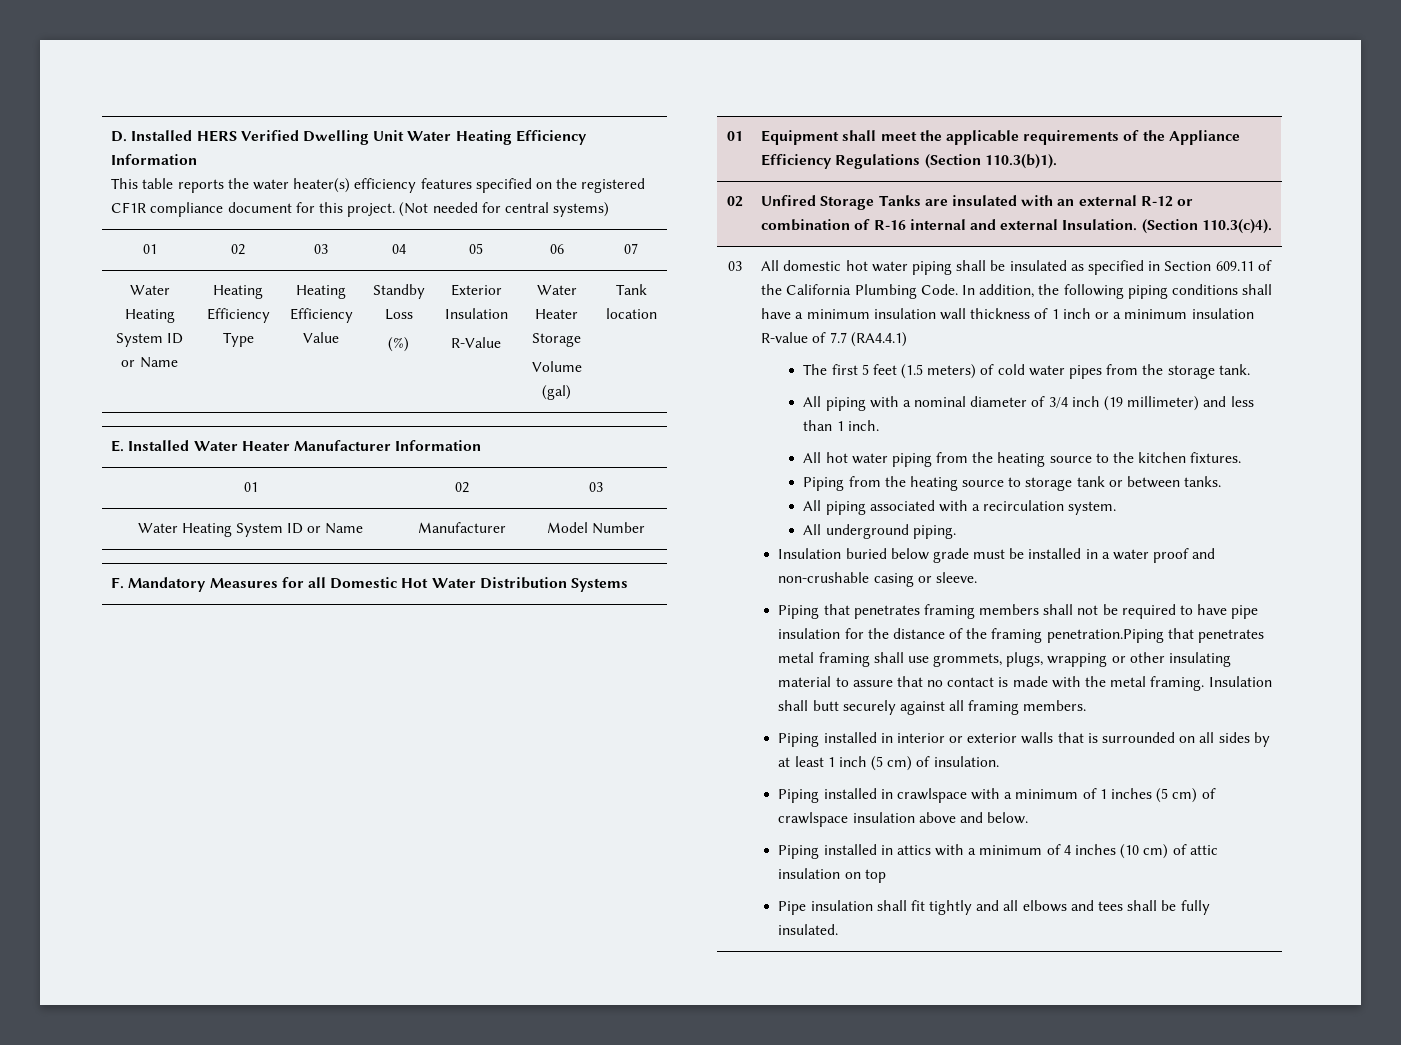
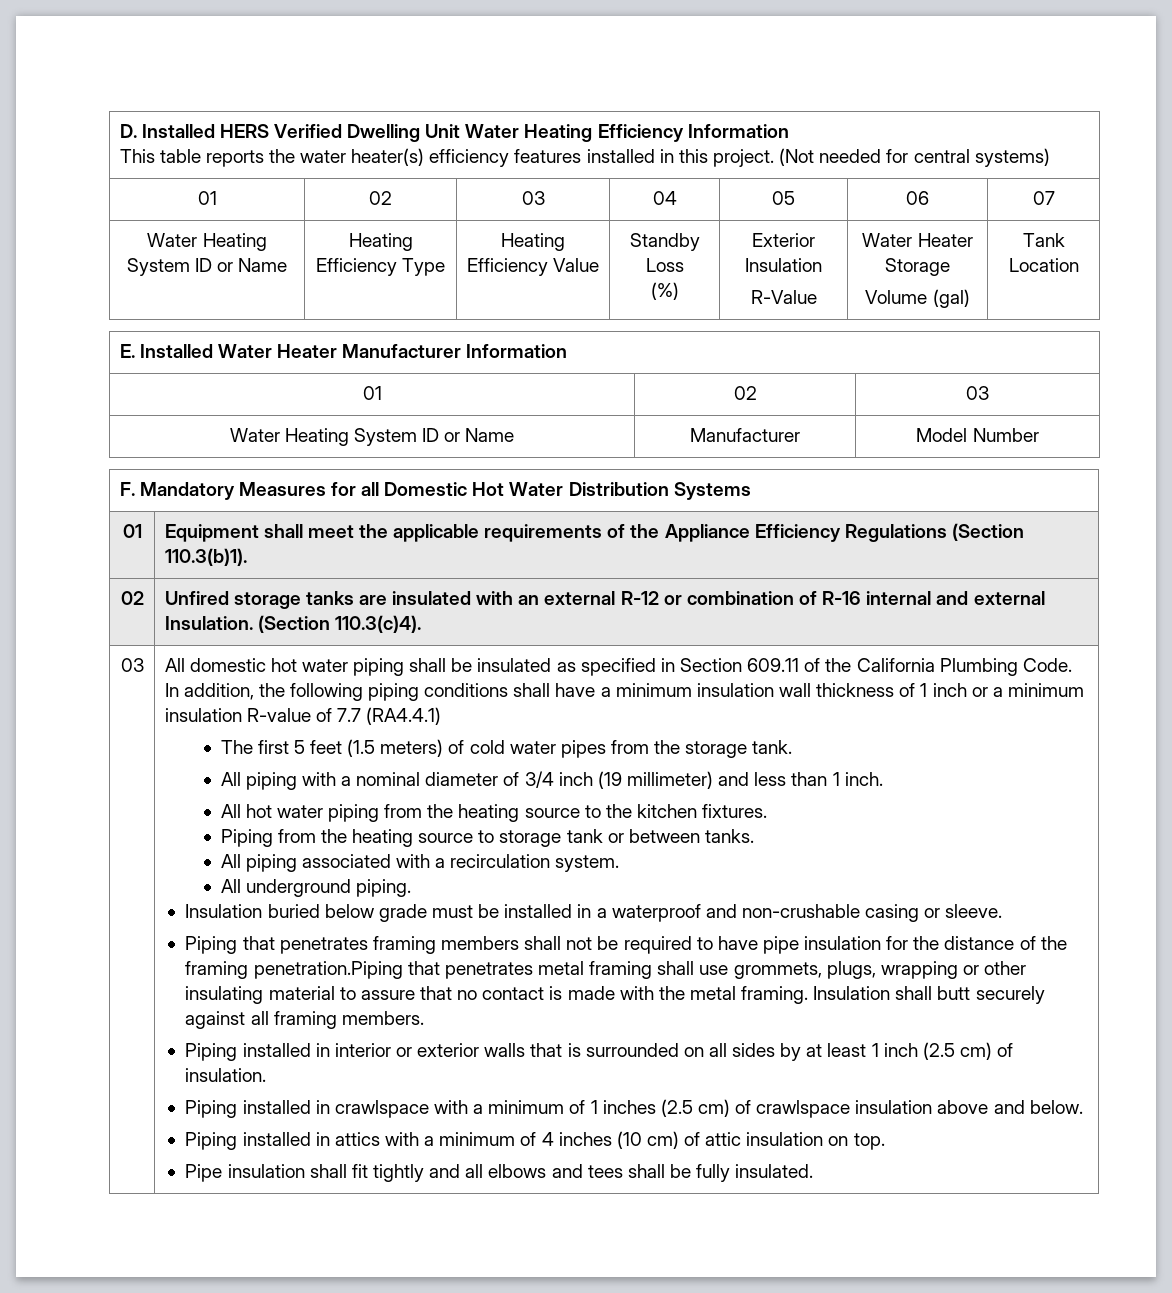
  D. Installed HERS Verified Dwelling Unit Water Heating Efficiency Information
- This table reports the water heater(s) efficiency features specified on the registered CF1R compliance document for this project. (Not needed for central systems)
+ This table reports the water heater(s) efficiency features installed in this project. (Not needed for central systems)
  Water Heating System ID or Name | Heating Efficiency Type | Heating Efficiency Value | Standby Loss
  (%) | Exterior Insulation
  R-Value | Water Heater Storage
- Volume (gal) | Tank location
+ Volume (gal) | Tank Location
- 02 | Unfired Storage Tanks are insulated with an external R-12 or combination of R-16 internal and external Insulation. (Section 110.3(c)4).
+ 02 | Unfired storage tanks are insulated with an external R-12 or combination of R-16 internal and external Insulation. (Section 110.3(c)4).
- Insulation buried below grade must be installed in a water proof and non-crushable casing or sleeve.
+ Insulation buried below grade must be installed in a waterproof and non-crushable casing or sleeve.
- Piping installed in interior or exterior walls that is surrounded on all sides by at least 1 inch (5 cm) of insulation.
+ Piping installed in interior or exterior walls that is surrounded on all sides by at least 1 inch (2.5 cm) of insulation.
- Piping installed in crawlspace with a minimum of 1 inches (5 cm) of crawlspace insulation above and below.
+ Piping installed in crawlspace with a minimum of 1 inches (2.5 cm) of crawlspace insulation above and below.
- Piping installed in attics with a minimum of 4 inches (10 cm) of attic insulation on top
+ Piping installed in attics with a minimum of 4 inches (10 cm) of attic insulation on top.

